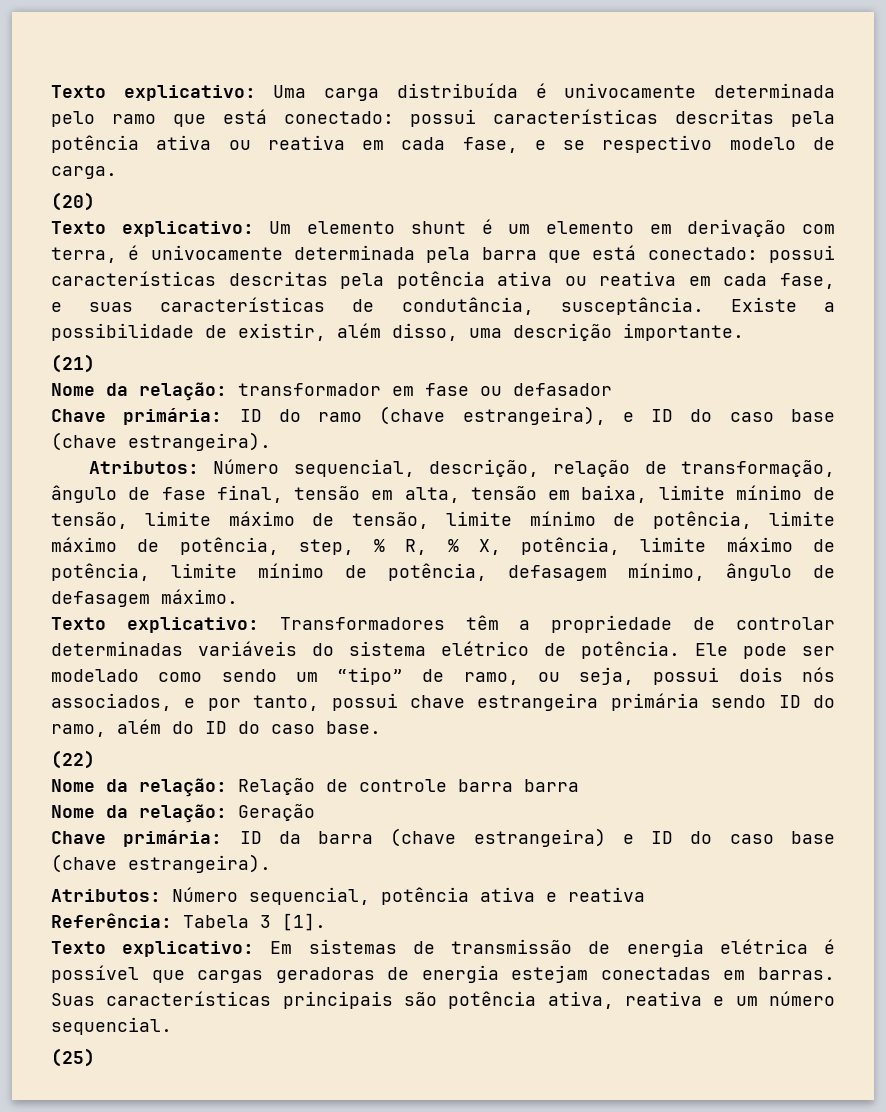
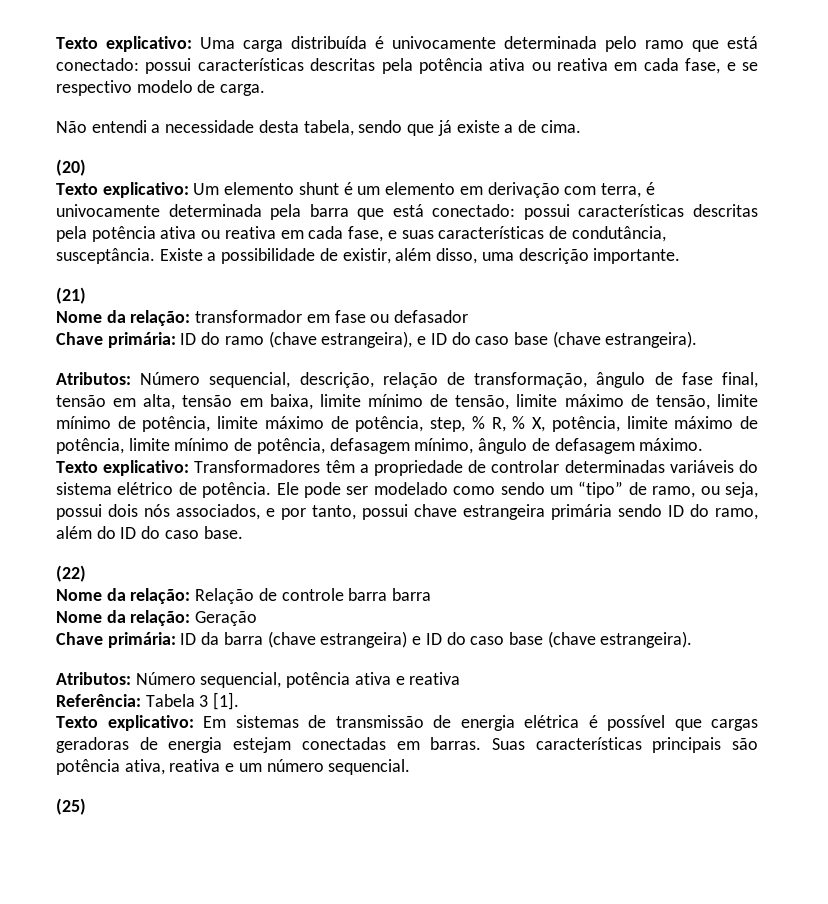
+ Não entendi a necessidade desta tabela, sendo que já existe a de cima.

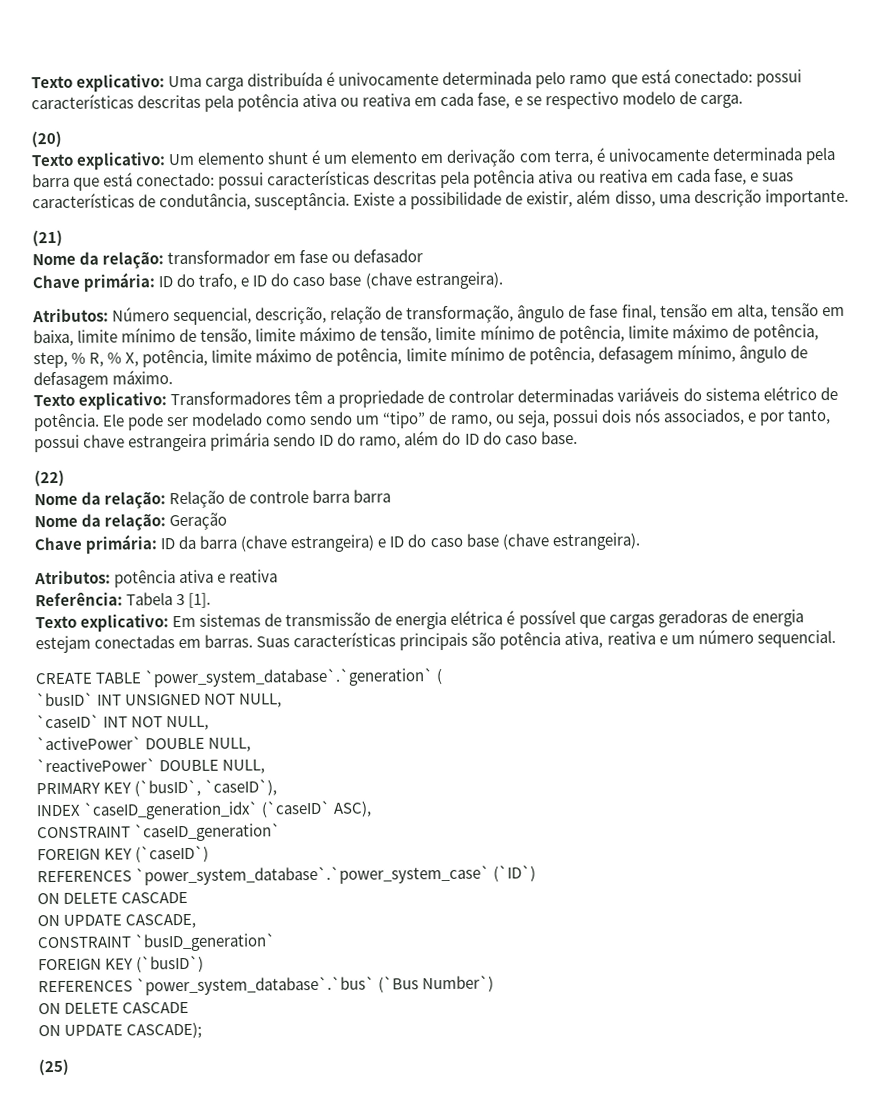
- Não entendi a necessidade desta tabela, sendo que já existe a de cima.
- Chave primária: ID do ramo (chave estrangeira), e ID do caso base (chave estrangeira).
+ Chave primária: ID do trafo, e ID do caso base (chave estrangeira).
- Atributos: Número sequencial, potência ativa e reativa
+ Atributos: potência ativa e reativa
+ CREATE TABLE `power_system_database`.`generation` (
+ `busID` INT UNSIGNED NOT NULL,
+ `caseID` INT NOT NULL,
+ `activePower` DOUBLE NULL,
+ `reactivePower` DOUBLE NULL,
+ PRIMARY KEY (`busID`, `caseID`),
+ INDEX `caseID_generation_idx` (`caseID` ASC),
+ CONSTRAINT `caseID_generation`
+ FOREIGN KEY (`caseID`)
+ REFERENCES `power_system_database`.`power_system_case` (`ID`)
+ ON DELETE CASCADE
+ ON UPDATE CASCADE,
+ CONSTRAINT `busID_generation`
+ FOREIGN KEY (`busID`)
+ REFERENCES `power_system_database`.`bus` (`Bus Number`)
+ ON DELETE CASCADE
+ ON UPDATE CASCADE);

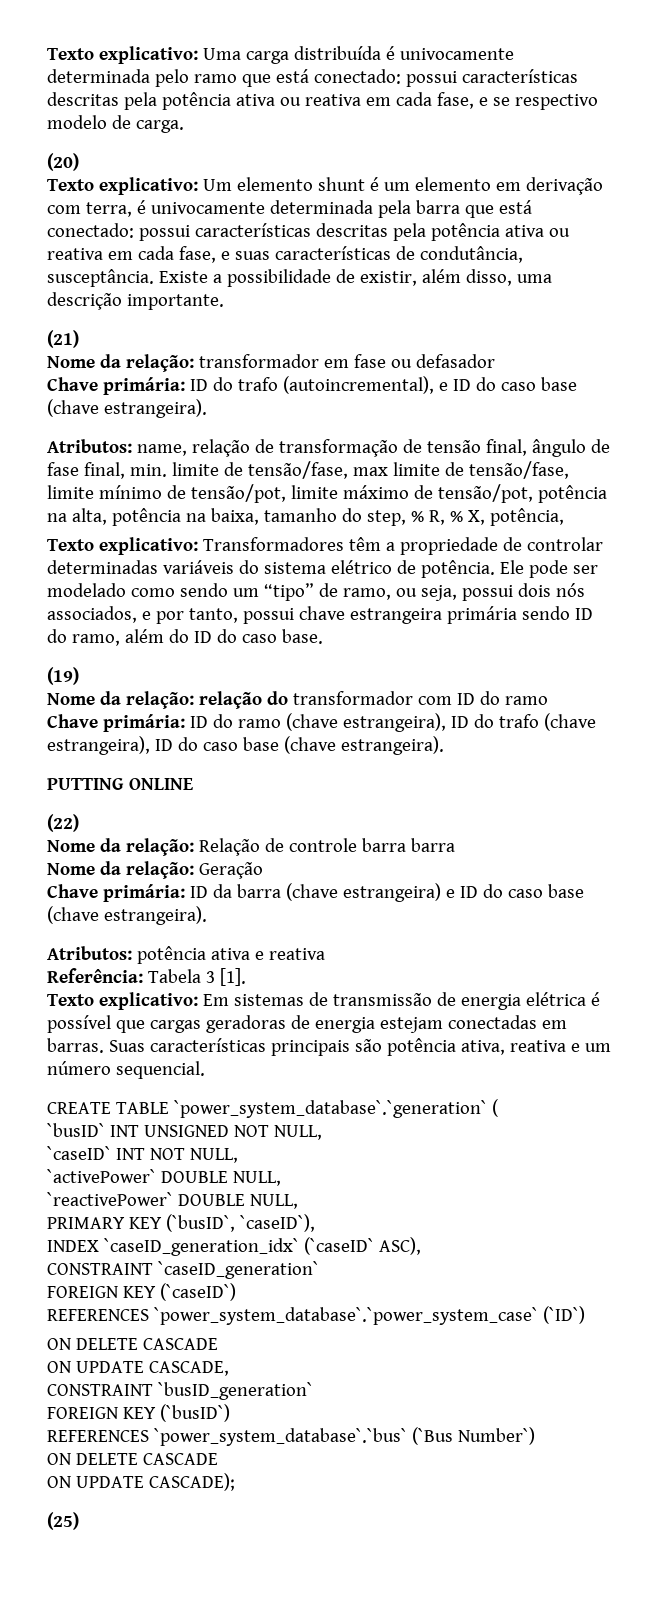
- Chave primária: ID do trafo, e ID do caso base (chave estrangeira).
- Atributos: Número sequencial, descrição, relação de transformação, ângulo de fase final, tensão em alta, tensão em baixa, limite mínimo de tensão, limite máximo de tensão, limite mínimo de potência, limite máximo de potência, step, % R, % X, potência, limite máximo de potência, limite mínimo de potência, defasagem mínimo, ângulo de defasagem máximo.
+ Chave primária: ID do trafo (autoincremental), e ID do caso base (chave estrangeira).
+ Atributos: name, relação de transformação de tensão final, ângulo de fase final, min. limite de tensão/fase, max limite de tensão/fase, limite mínimo de tensão/pot, limite máximo de tensão/pot, potência na alta, potência na baixa, tamanho do step, % R, % X, potência,
+ (19)
+ Nome da relação: relação do transformador com ID do ramo
+ Chave primária: ID do ramo (chave estrangeira), ID do trafo (chave estrangeira), ID do caso base (chave estrangeira).
+ PUTTING ONLINE

